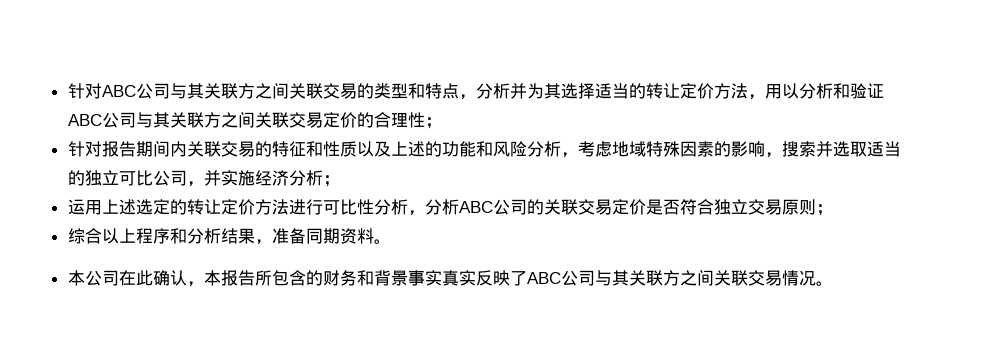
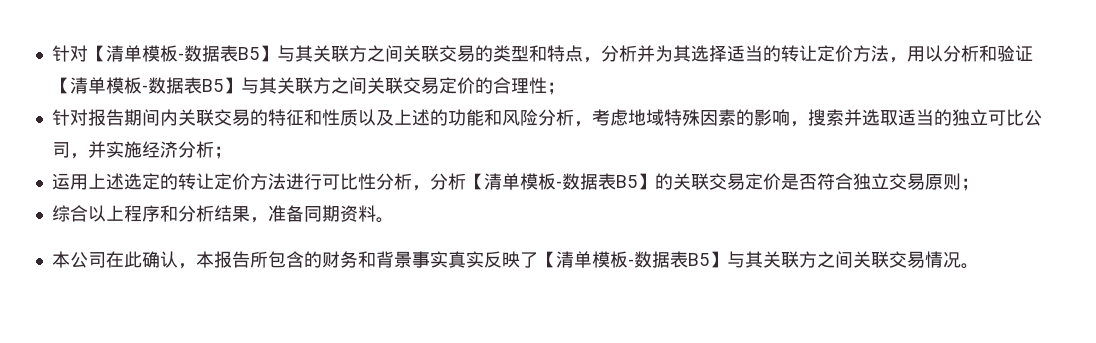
- 针对ABC公司与其关联方之间关联交易的类型和特点，分析并为其选择适当的转让定价方法，用以分析和验证ABC公司与其关联方之间关联交易定价的合理性；
+ 针对【清单模板-数据表B5】与其关联方之间关联交易的类型和特点，分析并为其选择适当的转让定价方法，用以分析和验证【清单模板-数据表B5】与其关联方之间关联交易定价的合理性；
- 运用上述选定的转让定价方法进行可比性分析，分析ABC公司的关联交易定价是否符合独立交易原则；
+ 运用上述选定的转让定价方法进行可比性分析，分析【清单模板-数据表B5】的关联交易定价是否符合独立交易原则；
- 本公司在此确认，本报告所包含的财务和背景事实真实反映了ABC公司与其关联方之间关联交易情况。
+ 本公司在此确认，本报告所包含的财务和背景事实真实反映了【清单模板-数据表B5】与其关联方之间关联交易情况。

